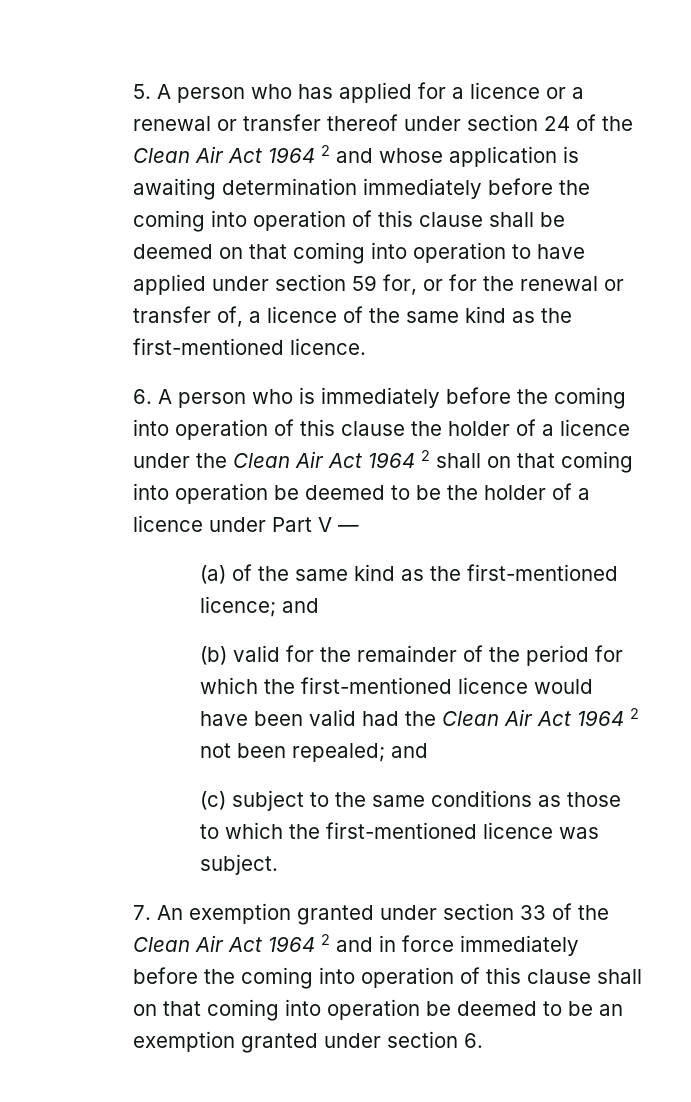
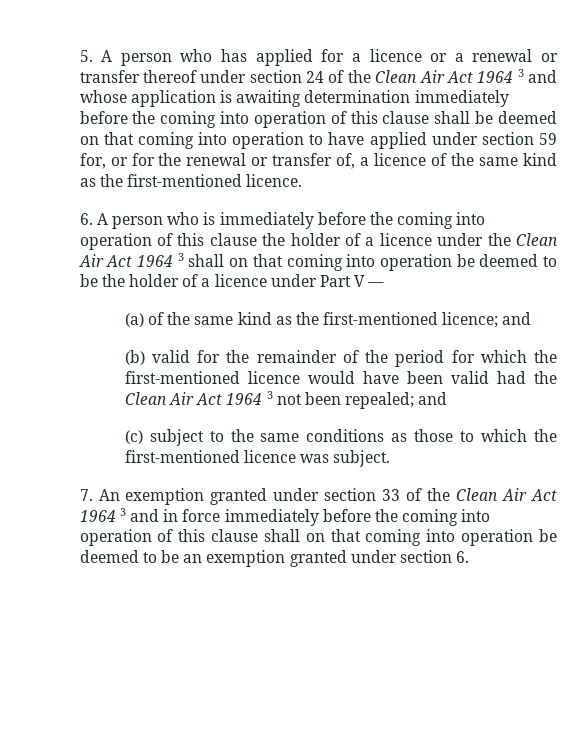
- 5. A person who has applied for a licence or a renewal or transfer thereof under section 24 of the Clean Air Act 1964 2 and whose application is awaiting determination immediately before the coming into operation of this clause shall be deemed on that coming into operation to have applied under section 59 for, or for the renewal or transfer of, a licence of the same kind as the first-mentioned licence.
+ 5. A person who has applied for a licence or a renewal or transfer thereof under section 24 of the Clean Air Act 1964 3 and whose application is awaiting determination immediately before the coming into operation of this clause shall be deemed on that coming into operation to have applied under section 59 for, or for the renewal or transfer of, a licence of the same kind as the first-mentioned licence.
- 6. A person who is immediately before the coming into operation of this clause the holder of a licence under the Clean Air Act 1964 2 shall on that coming into operation be deemed to be the holder of a licence under Part V —
+ 6. A person who is immediately before the coming into operation of this clause the holder of a licence under the Clean Air Act 1964 3 shall on that coming into operation be deemed to be the holder of a licence under Part V —
- (b) valid for the remainder of the period for which the first-mentioned licence would have been valid had the Clean Air Act 1964 2 not been repealed; and
+ (b) valid for the remainder of the period for which the first-mentioned licence would have been valid had the Clean Air Act 1964 3 not been repealed; and
- 7. An exemption granted under section 33 of the Clean Air Act 1964 2 and in force immediately before the coming into operation of this clause shall on that coming into operation be deemed to be an exemption granted under section 6.
+ 7. An exemption granted under section 33 of the Clean Air Act 1964 3 and in force immediately before the coming into operation of this clause shall on that coming into operation be deemed to be an exemption granted under section 6.

